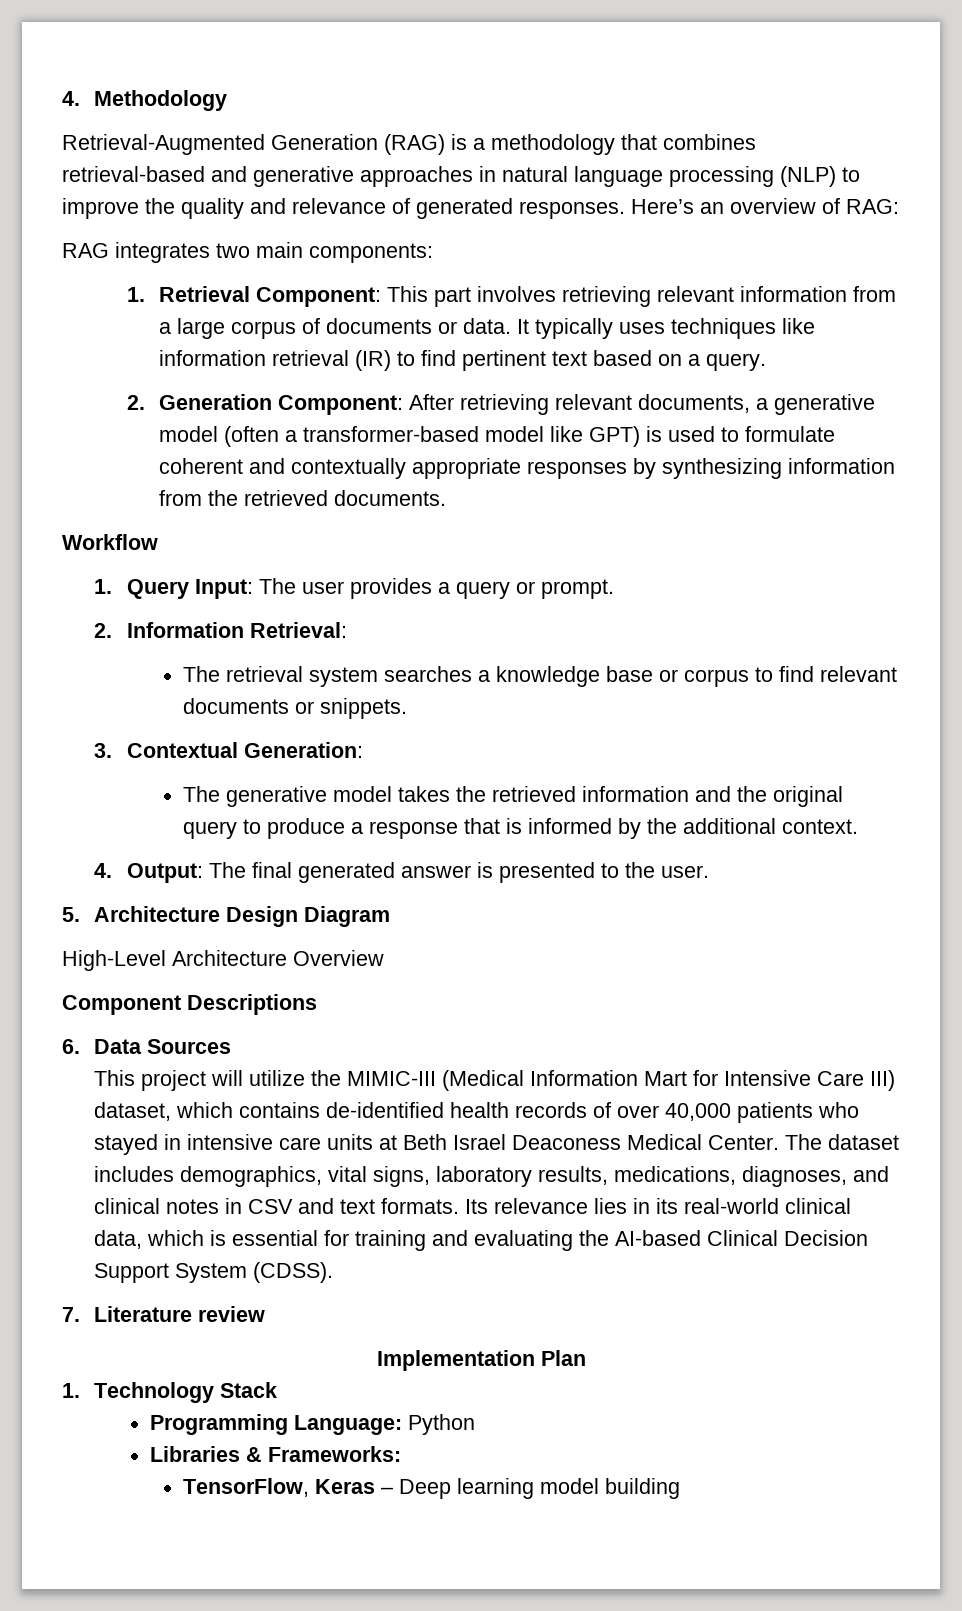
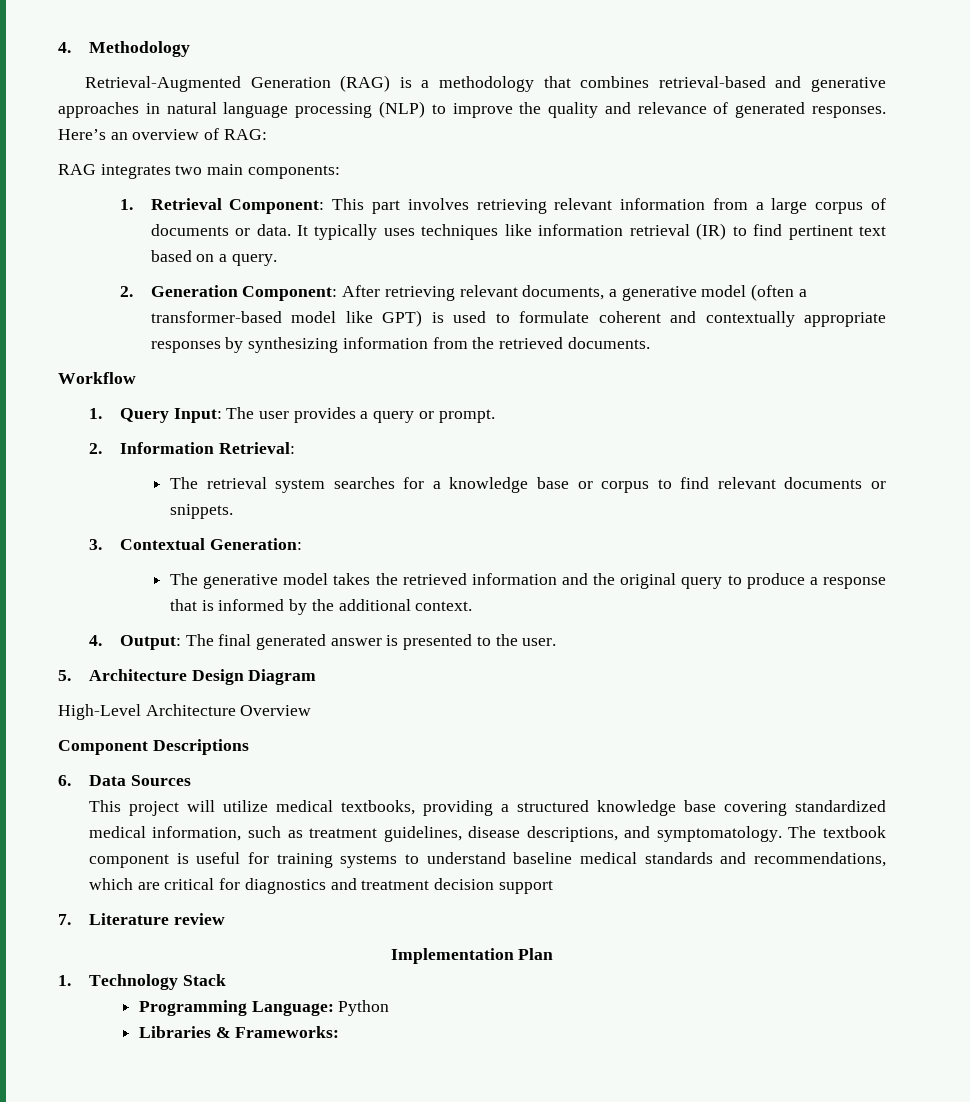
- The retrieval system searches a knowledge base or corpus to find relevant documents or snippets.
+ The retrieval system searches for a knowledge base or corpus to find relevant documents or snippets.
- This project will utilize the MIMIC-III (Medical Information Mart for Intensive Care III) dataset, which contains de-identified health records of over 40,000 patients who stayed in intensive care units at Beth Israel Deaconess Medical Center. The dataset includes demographics, vital signs, laboratory results, medications, diagnoses, and clinical notes in CSV and text formats. Its relevance lies in its real-world clinical data, which is essential for training and evaluating the AI-based Clinical Decision Support System (CDSS).
+ This project will utilize medical textbooks, providing a structured knowledge base covering standardized medical information, such as treatment guidelines, disease descriptions, and symptomatology. The textbook component is useful for training systems to understand baseline medical standards and recommendations, which are critical for diagnostics and treatment decision support
- TensorFlow, Keras – Deep learning model building

